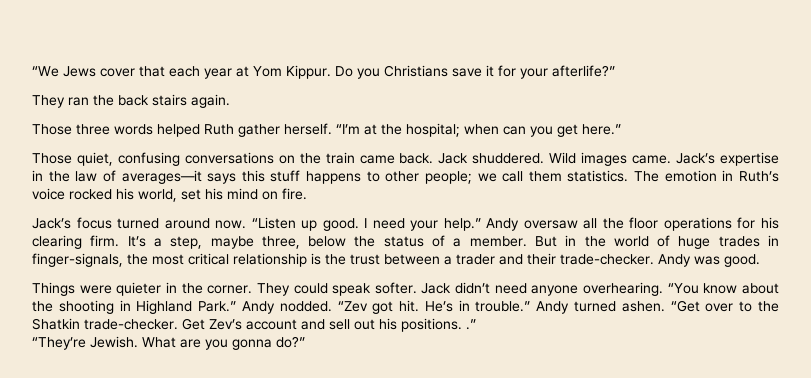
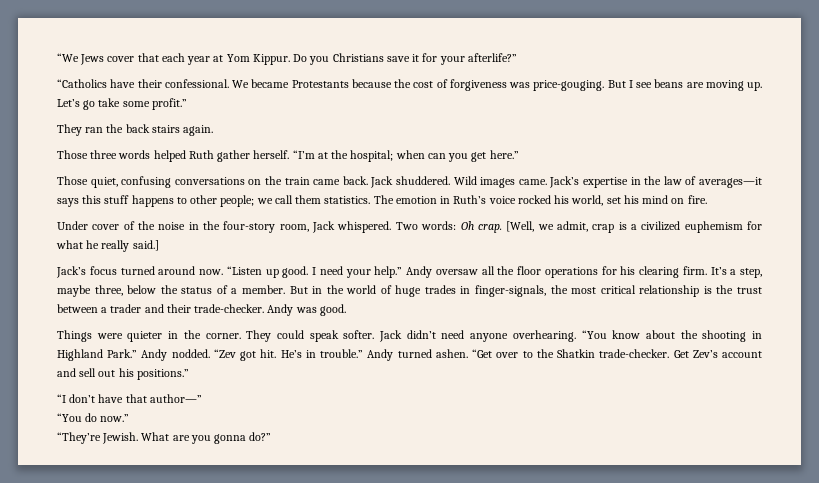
+ “Catholics have their confessional. We became Protestants because the cost of forgiveness was price-gouging. But I see beans are moving up. Let’s go take some profit.”
+ Under cover of the noise in the four-story room, Jack whispered. Two words: Oh crap. [Well, we admit, crap is a civilized euphemism for what he really said.]
- Get Zev’s account and sell out his positions. .”
+ Get Zev’s account and sell out his positions.”
+ “I don’t have that author—”
+ “You do now.”

